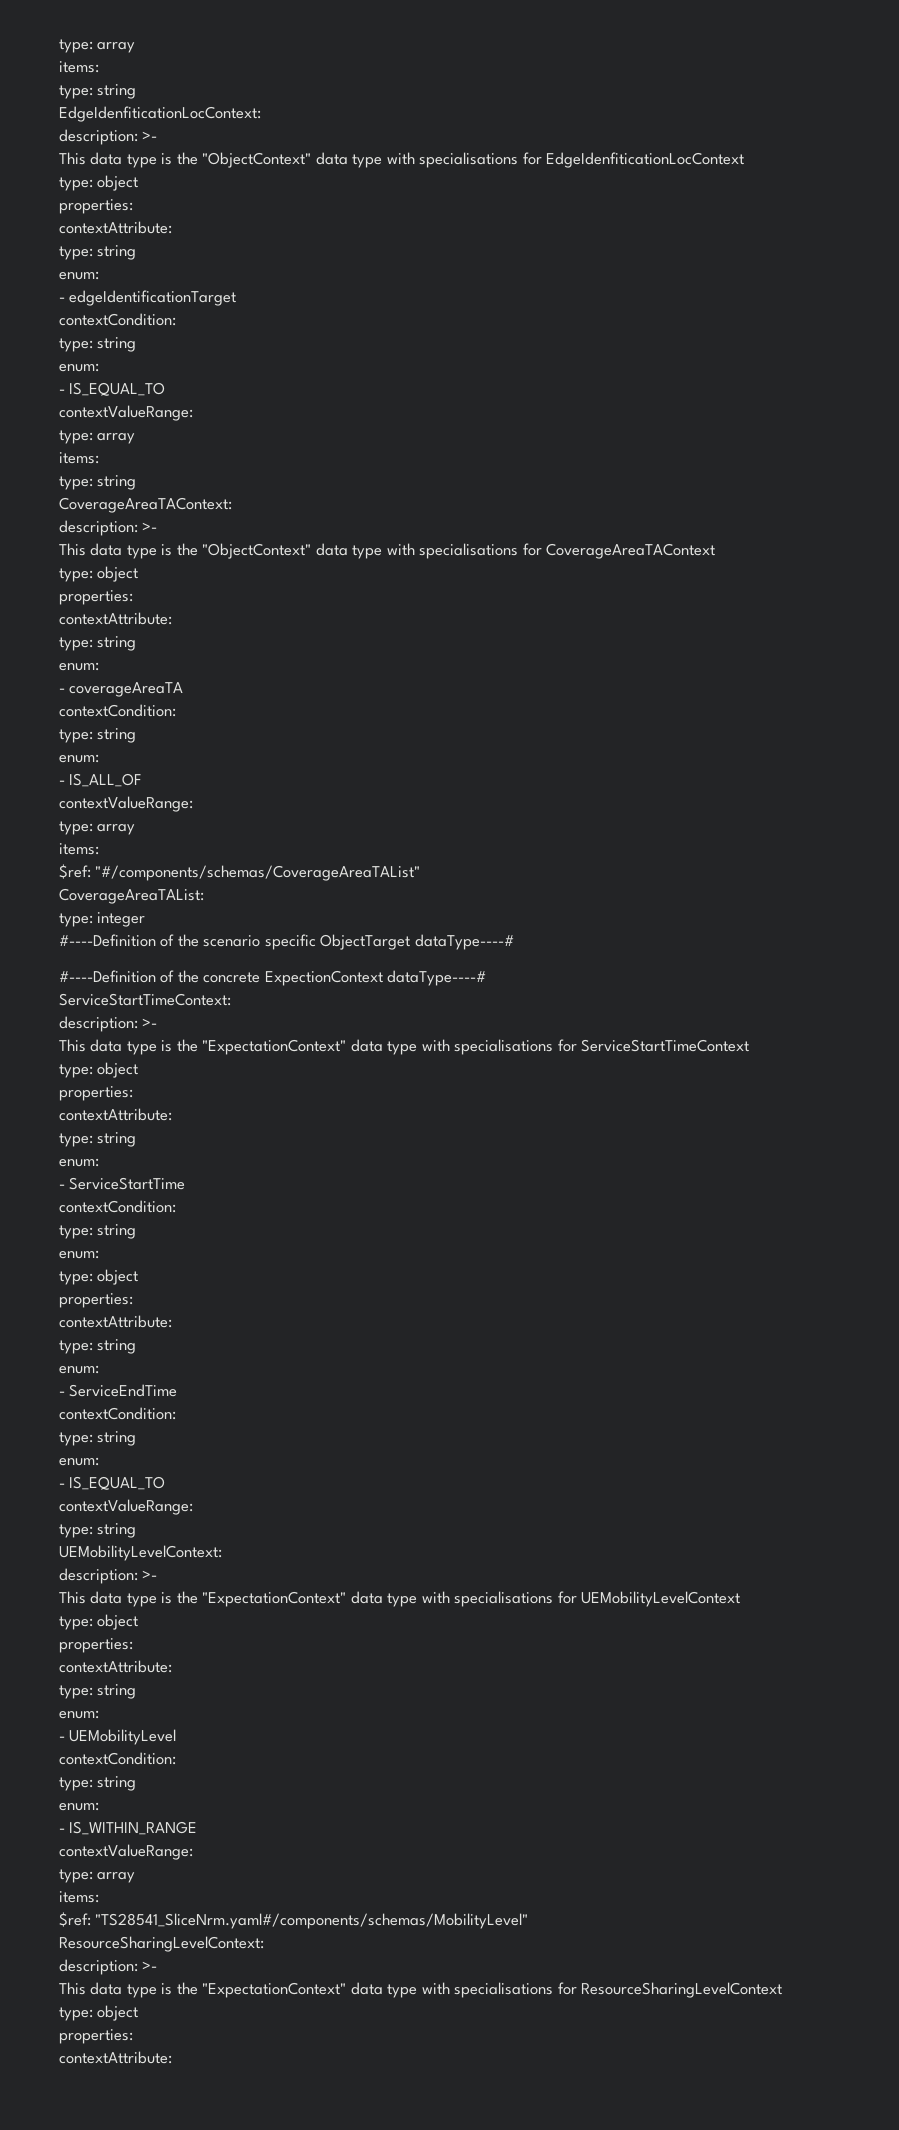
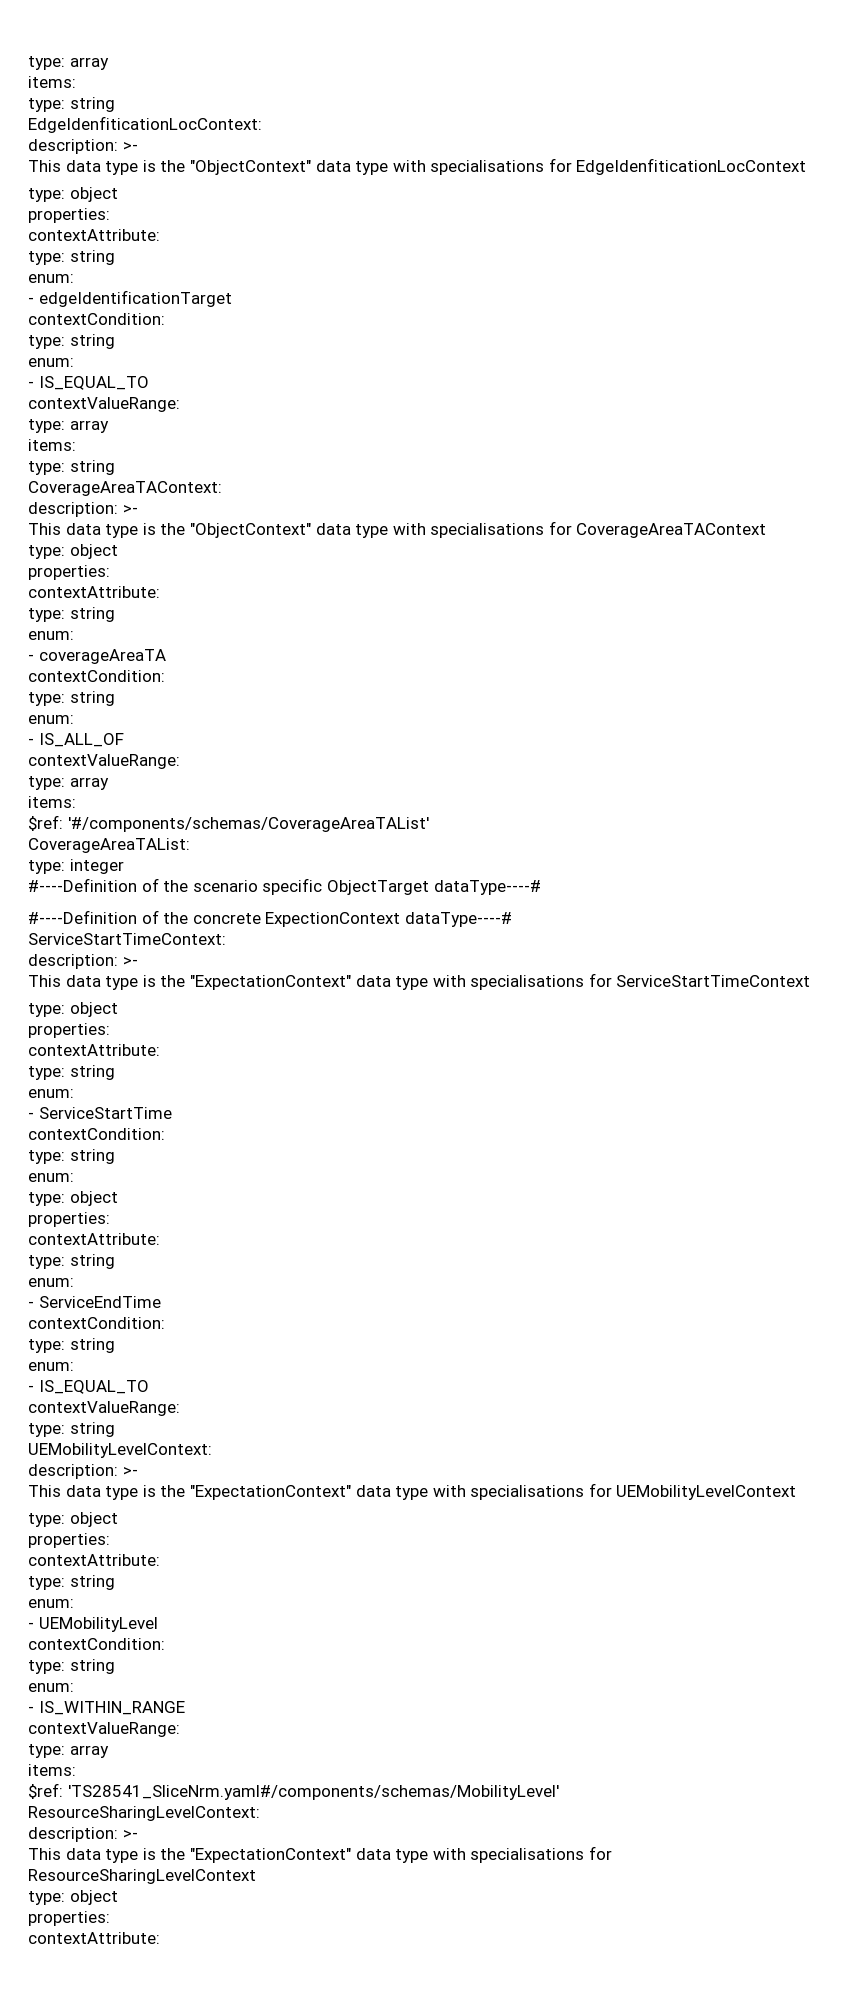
- $ref: "#/components/schemas/CoverageAreaTAList"
+ $ref: '#/components/schemas/CoverageAreaTAList'
- $ref: "TS28541_SliceNrm.yaml#/components/schemas/MobilityLevel"
+ $ref: 'TS28541_SliceNrm.yaml#/components/schemas/MobilityLevel'

